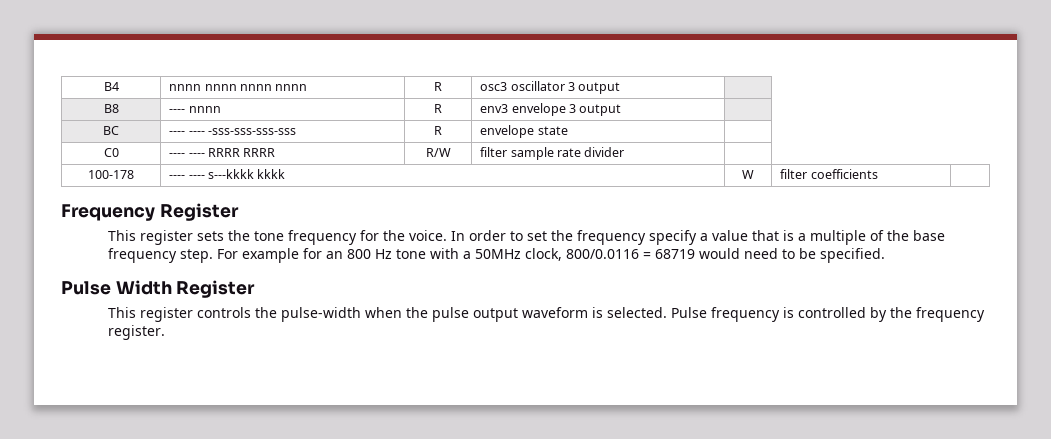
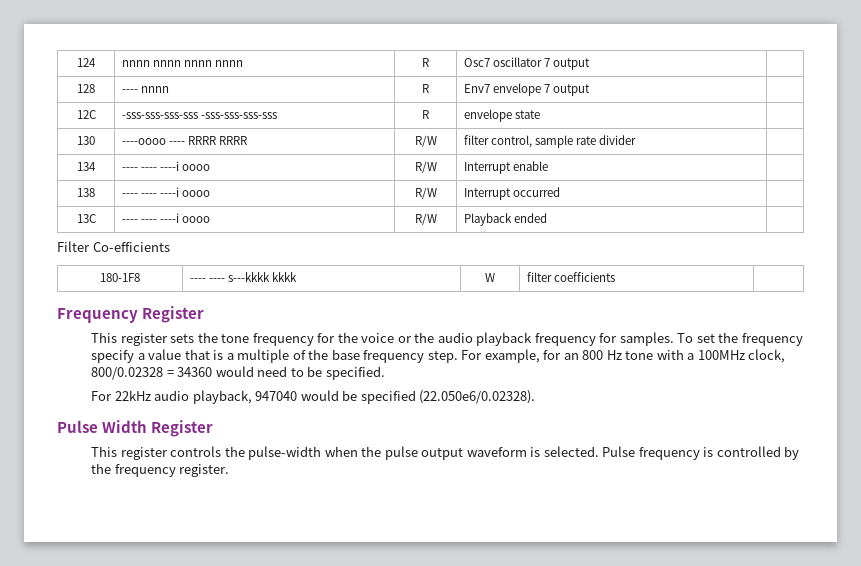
- B4 | nnnn nnnn nnnn nnnn | R | osc3 oscillator 3 output |
- B8 | ---- nnnn | R | env3 envelope 3 output |
- BC | ---- ---- -sss-sss-sss-sss | R | envelope state |
+ 124 | nnnn nnnn nnnn nnnn | R | Osc7 oscillator 7 output |
+ 128 | ---- nnnn | R | Env7 envelope 7 output |
+ 12C | -sss-sss-sss-sss -sss-sss-sss-sss | R | envelope state |
- C0 | ---- ---- RRRR RRRR | R/W | filter sample rate divider |
+ 130 | ----oooo ---- RRRR RRRR | R/W | filter control, sample rate divider |
- 100-178 | ---- ---- s---kkkk kkkk | W | filter coefficients |
+ 134 | ---- ---- ----i oooo | R/W | Interrupt enable |
+ 138 | ---- ---- ----i oooo | R/W | Interrupt occurred |
+ 13C | ---- ---- ----i oooo | R/W | Playback ended |
+ Filter Co-efficients
+ 180-1F8 | ---- ---- s---kkkk kkkk | W | filter coefficients |
- This register sets the tone frequency for the voice. In order to set the frequency specify a value that is a multiple of the base frequency step.
+ This register sets the tone frequency for the voice or the audio playback frequency for samples. To set the frequency specify a value that is a multiple of the base frequency step.
- For example for an 800 Hz tone with a 50MHz clock, 800/0.0116 = 68719 would need to be specified.
+ For example, for an 800 Hz tone with a 100MHz clock, 800/0.02328 = 34360 would need to be specified.
+ For 22kHz audio playback, 947040 would be specified (22.050e6/0.02328).

